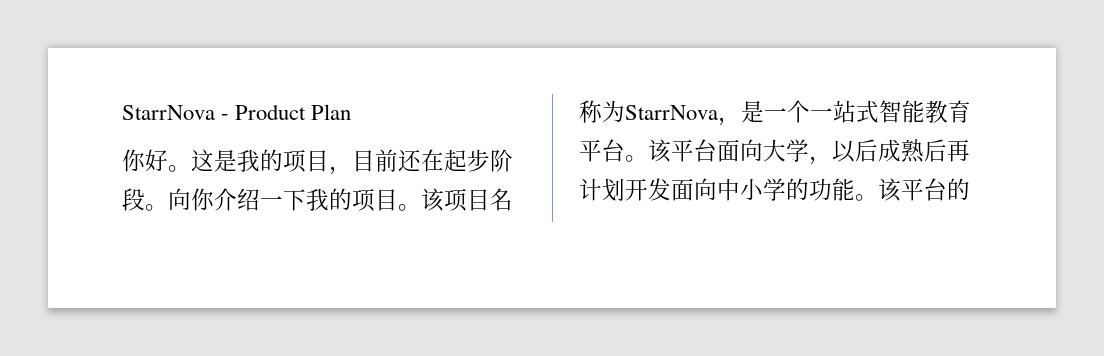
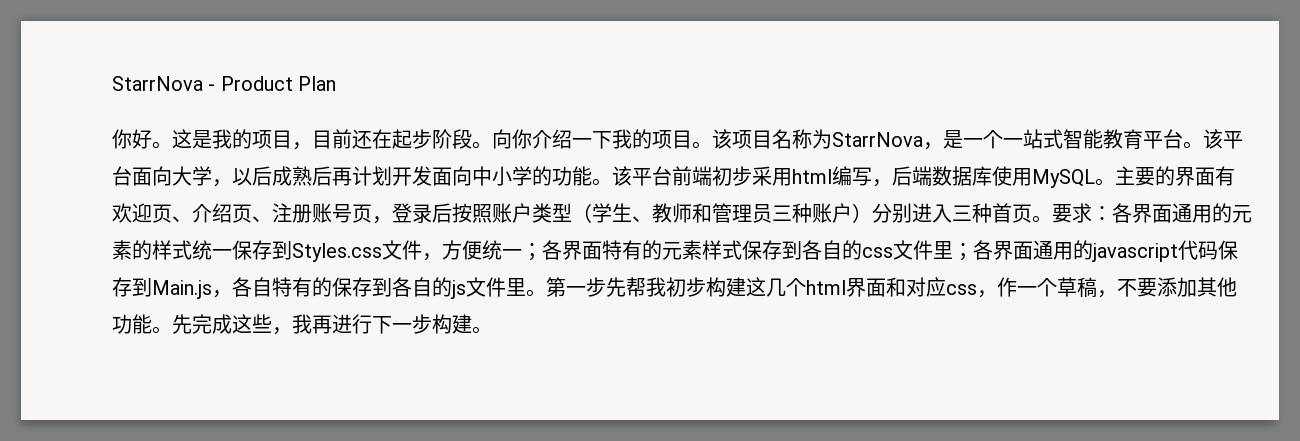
- 该平台的
+ 该平台前端初步采用html编写，后端数据库使用MySQL。主要的界面有欢迎页、介绍页、注册账号页，登录后按照账户类型（学生、教师和管理员三种账户）分别进入三种首页。要求：各界面通用的元素的样式统一保存到Styles.css文件，方便统一；各界面特有的元素样式保存到各自的css文件里；各界面通用的javascript代码保存到Main.js，各自特有的保存到各自的js文件里。第一步先帮我初步构建这几个html界面和对应css，作一个草稿，不要添加其他功能。先完成这些，我再进行下一步构建。

